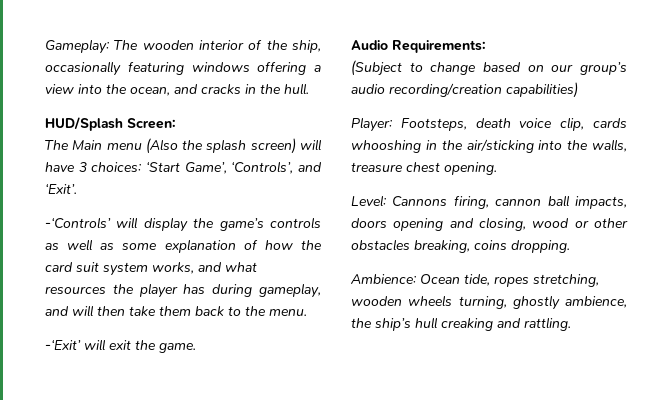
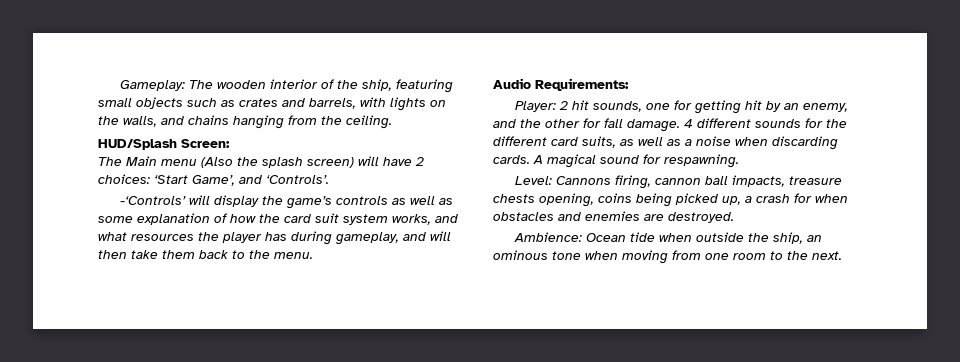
- Gameplay: The wooden interior of the ship, occasionally featuring windows offering a view into the ocean, and cracks in the hull.
+ Gameplay: The wooden interior of the ship, featuring small objects such as crates and barrels, with lights on the walls, and chains hanging from the ceiling.
- The Main menu (Also the splash screen) will have 3 choices: ‘Start Game’, ‘Controls’, and ‘Exit’.
+ The Main menu (Also the splash screen) will have 2 choices: ‘Start Game’, and ‘Controls’.
- -‘Exit’ will exit the game.
  Audio Requirements:
- (Subject to change based on our group’s audio recording/creation capabilities)
- Player: Footsteps, death voice clip, cards whooshing in the air/sticking into the walls, treasure chest opening.
+ Player: 2 hit sounds, one for getting hit by an enemy, and the other for fall damage. 4 different sounds for the different card suits, as well as a noise when discarding cards. A magical sound for respawning.
- Level: Cannons firing, cannon ball impacts, doors opening and closing, wood or other obstacles breaking, coins dropping.
- Ambience: Ocean tide, ropes stretching, wooden wheels turning, ghostly ambience, the ship’s hull creaking and rattling.
+ Level: Cannons firing, cannon ball impacts, treasure chests opening, coins being picked up, a crash for when obstacles and enemies are destroyed.
+ Ambience: Ocean tide when outside the ship, an ominous tone when moving from one room to the next.

